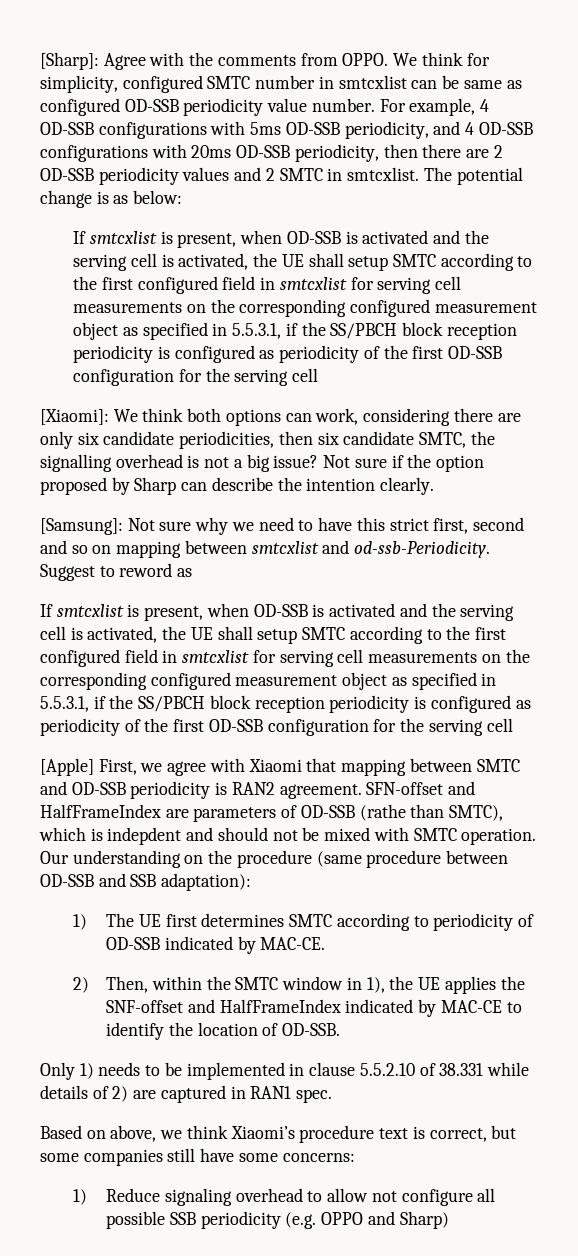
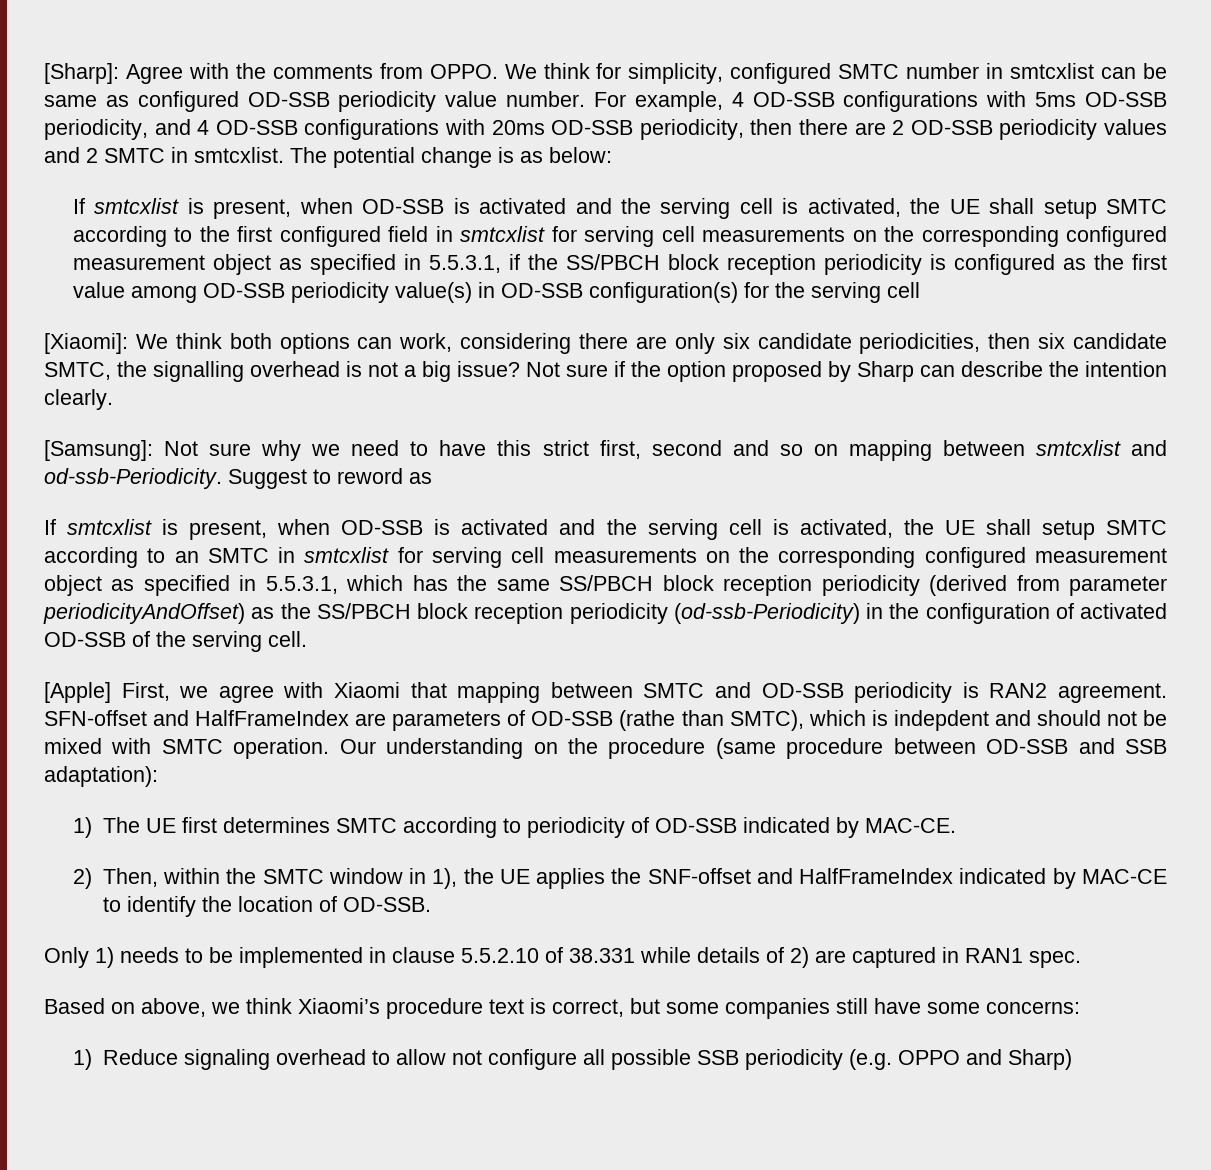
  The potential change is as below:
- If smtcxlist is present, when OD-SSB is activated and the serving cell is activated, the UE shall setup SMTC according to the first configured field in smtcxlist for serving cell measurements on the corresponding configured measurement object as specified in 5.5.3.1, if the SS/PBCH block reception periodicity is configured as periodicity of the first OD-SSB configuration for the serving cell
+ If smtcxlist is present, when OD-SSB is activated and the serving cell is activated, the UE shall setup SMTC according to the first configured field in smtcxlist for serving cell measurements on the corresponding configured measurement object as specified in 5.5.3.1, if the SS/PBCH block reception periodicity is configured as the first value among OD-SSB periodicity value(s) in OD-SSB configuration(s) for the serving cell
  Suggest to reword as
- If smtcxlist is present, when OD-SSB is activated and the serving cell is activated, the UE shall setup SMTC according to the first configured field in smtcxlist for serving cell measurements on the corresponding configured measurement object as specified in 5.5.3.1, if the SS/PBCH block reception periodicity is configured as periodicity of the first OD-SSB configuration for the serving cell
+ If smtcxlist is present, when OD-SSB is activated and the serving cell is activated, the UE shall setup SMTC according to an SMTC in smtcxlist for serving cell measurements on the corresponding configured measurement object as specified in 5.5.3.1, which has the same SS/PBCH block reception periodicity (derived from parameter periodicityAndOffset) as the SS/PBCH block reception periodicity (od-ssb-Periodicity) in the configuration of activated OD-SSB of the serving cell.

